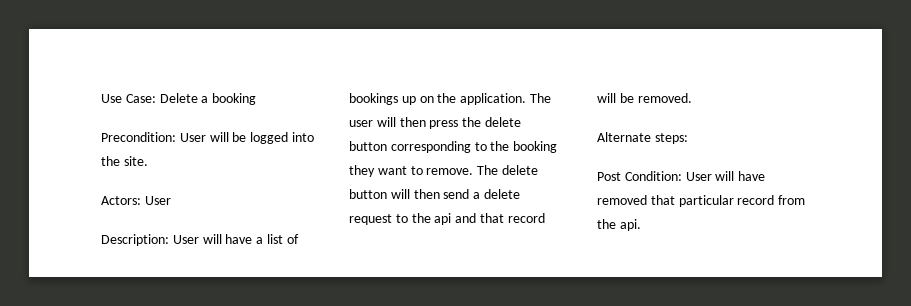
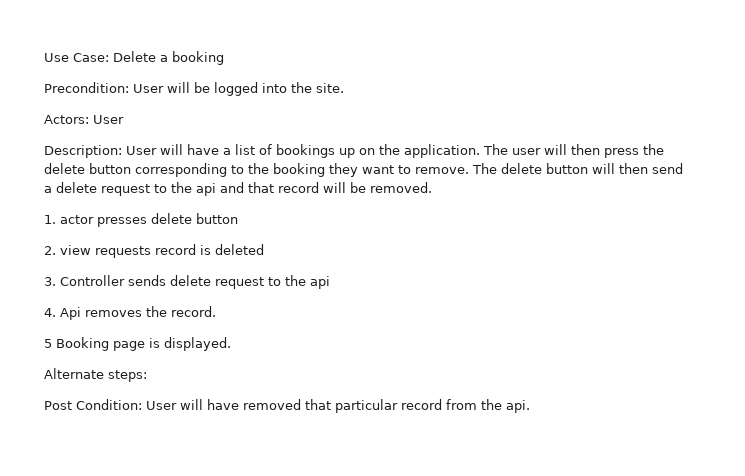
+ 1. actor presses delete button
+ 2. view requests record is deleted
+ 3. Controller sends delete request to the api
+ 4. Api removes the record.
+ 5 Booking page is displayed.

